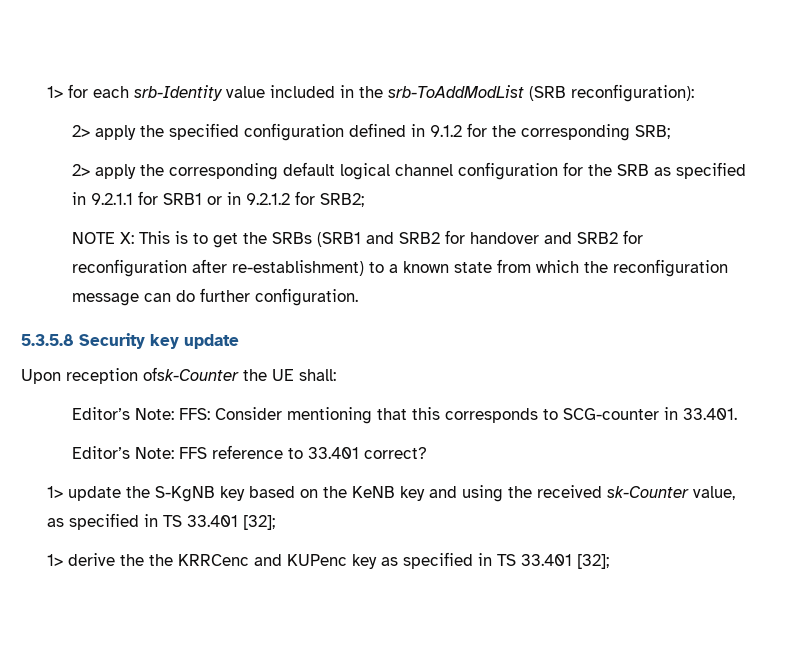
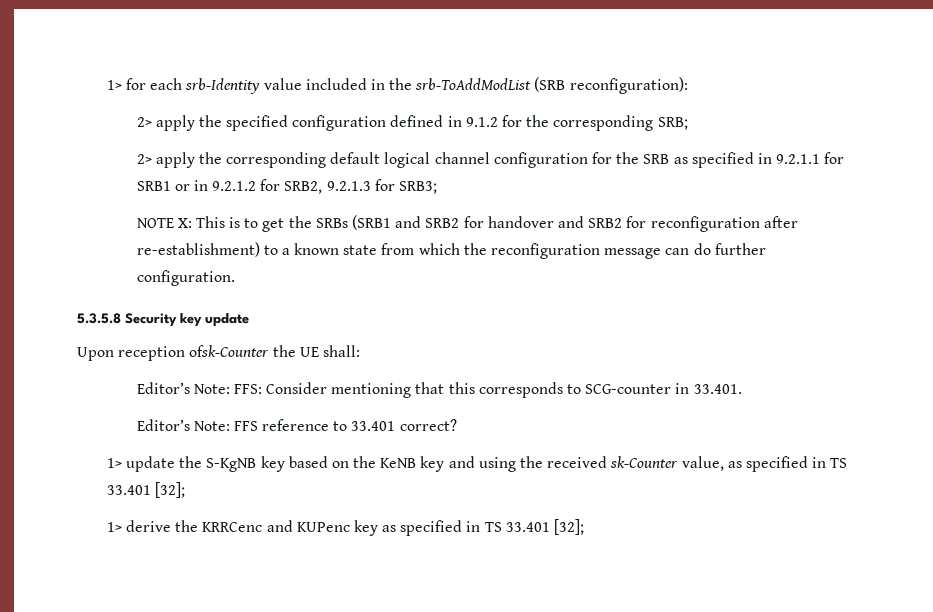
- 2> apply the corresponding default logical channel configuration for the SRB as specified in 9.2.1.1 for SRB1 or in 9.2.1.2 for SRB2;
+ 2> apply the corresponding default logical channel configuration for the SRB as specified in 9.2.1.1 for SRB1 or in 9.2.1.2 for SRB2, 9.2.1.3 for SRB3;
- 1> derive the the KRRCenc and KUPenc key as specified in TS 33.401 [32];
+ 1> derive the KRRCenc and KUPenc key as specified in TS 33.401 [32];

